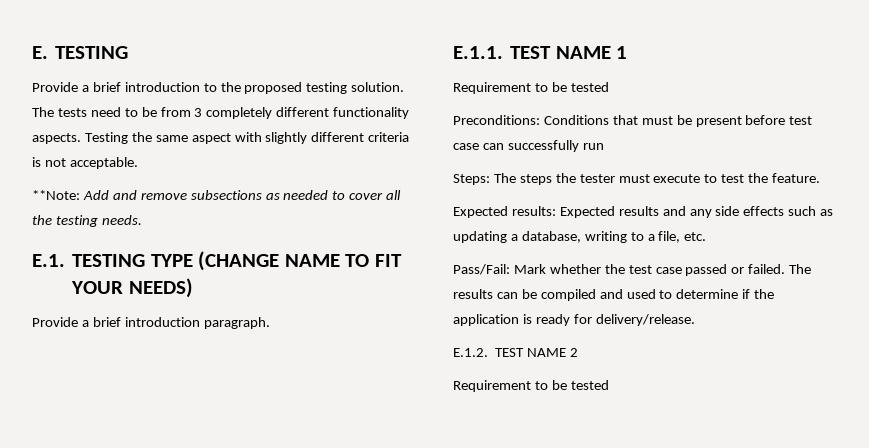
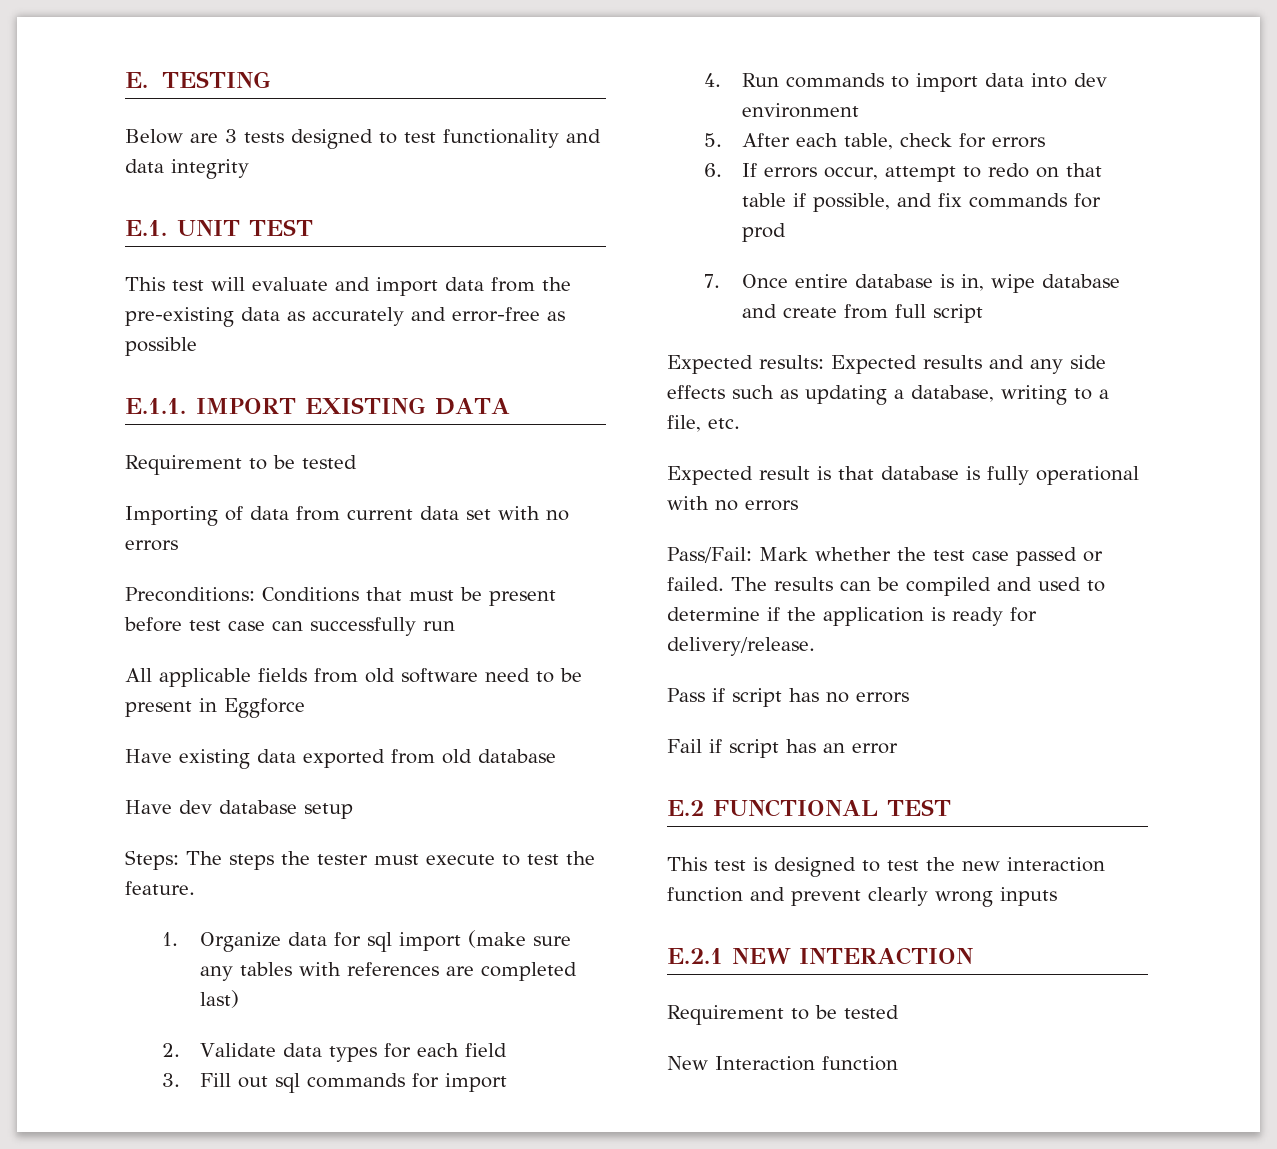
- Provide a brief introduction to the proposed testing solution. The tests need to be from 3 completely different functionality aspects. Testing the same aspect with slightly different criteria is not acceptable.
- **Note: Add and remove subsections as needed to cover all the testing needs.
- E.1. TESTING TYPE (CHANGE NAME TO FIT YOUR NEEDS)
- Provide a brief introduction paragraph.
- E.1.1. TEST NAME 1
+ Below are 3 tests designed to test functionality and data integrity
+ E.1. UNIT TEST
+ This test will evaluate and import data from the pre-existing data as accurately and error-free as possible
+ E.1.1. IMPORT EXISTING DATA
  Requirement to be tested
+ Importing of data from current data set with no errors
+ All applicable fields from old software need to be present in Eggforce
+ Have existing data exported from old database
+ Have dev database setup
+ 1. Organize data for sql import (make sure any tables with references are completed last)
+ 2. Validate data types for each field
+ 3. Fill out sql commands for import
+ 4. Run commands to import data into dev environment
+ 5. After each table, check for errors
+ 6. If errors occur, attempt to redo on that table if possible, and fix commands for prod
+ 7. Once entire database is in, wipe database and create from full script
+ Expected result is that database is fully operational with no errors
- E.1.2. TEST NAME 2
+ Pass if script has no errors
+ Fail if script has an error
+ E.2 FUNCTIONAL TEST
+ This test is designed to test the new interaction function and prevent clearly wrong inputs
+ E.2.1 NEW INTERACTION
  Requirement to be tested
+ New Interaction function

